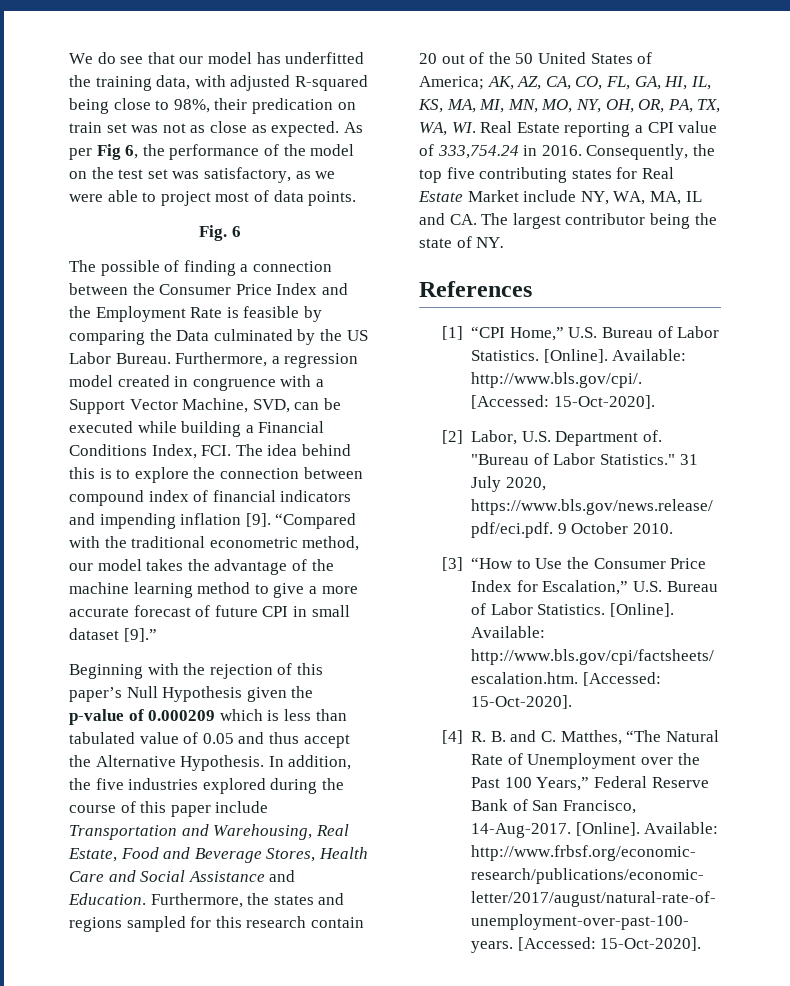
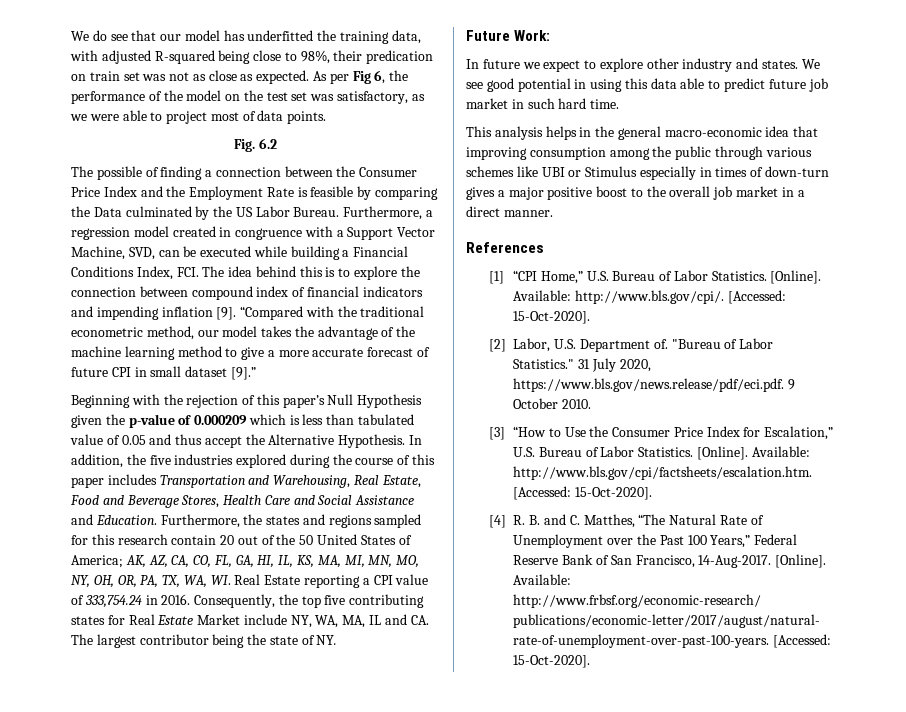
- Fig. 6
+ Fig. 6.2
- In addition, the five industries explored during the course of this paper include Transportation and Warehousing, Real Estate, Food and Beverage Stores, Health Care and Social Assistance and Education.
+ In addition, the five industries explored during the course of this paper includes Transportation and Warehousing, Real Estate, Food and Beverage Stores, Health Care and Social Assistance and Education.
+ Future Work:
+ In future we expect to explore other industry and states. We see good potential in using this data able to predict future job market in such hard time.
+ This analysis helps in the general macro-economic idea that improving consumption among the public through various schemes like UBI or Stimulus especially in times of down-turn gives a major positive boost to the overall job market in a direct manner.

